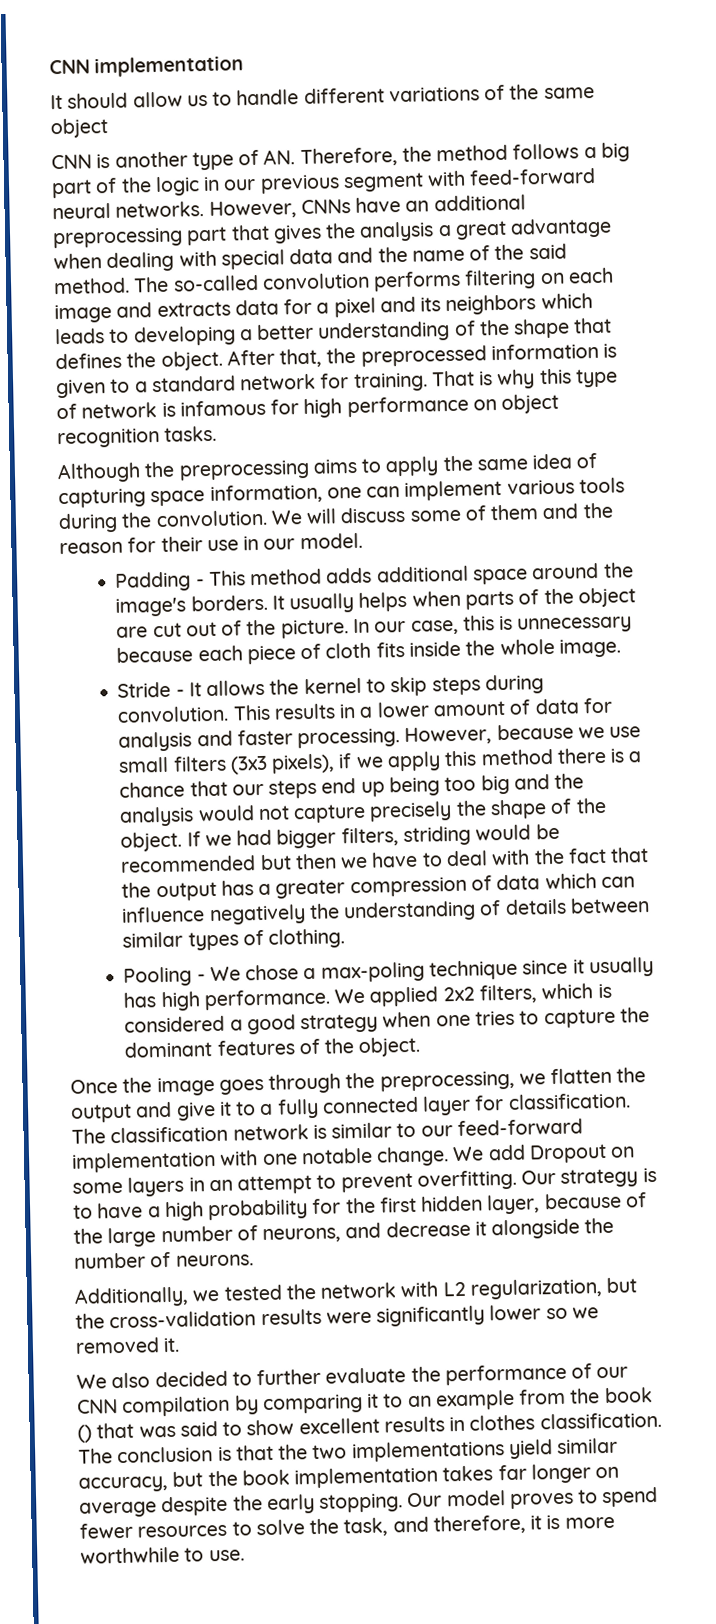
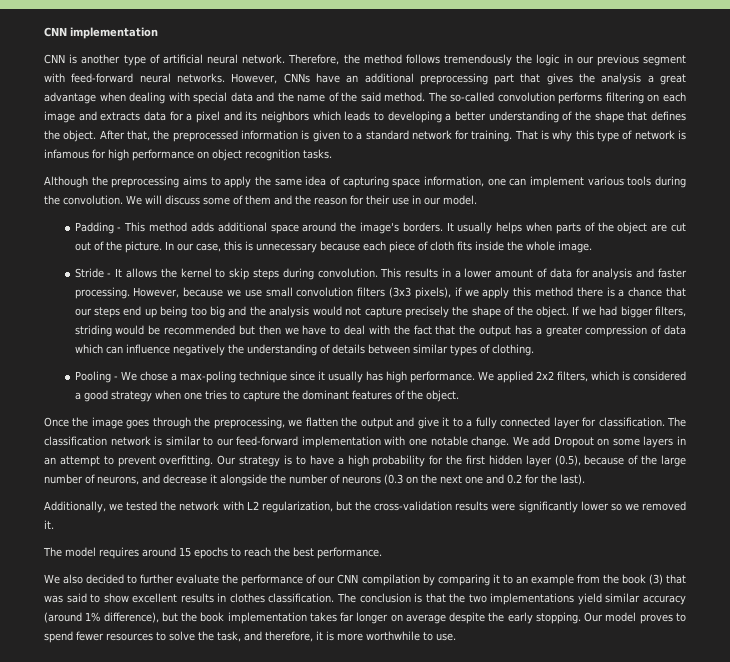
- It should allow us to handle different variations of the same object
- CNN is another type of AN. Therefore, the method follows a big part of the logic in our previous segment with feed-forward neural networks.
+ CNN is another type of artificial neural network. Therefore, the method follows tremendously the logic in our previous segment with feed-forward neural networks.
- However, because we use small filters (3x3 pixels), if we apply this method there is a chance that our steps end up being too big and the analysis would not capture precisely the shape of the object.
+ However, because we use small convolution filters (3x3 pixels), if we apply this method there is a chance that our steps end up being too big and the analysis would not capture precisely the shape of the object.
- Our strategy is to have a high probability for the first hidden layer, because of the large number of neurons, and decrease it alongside the number of neurons.
+ Our strategy is to have a high probability for the first hidden layer (0.5), because of the large number of neurons, and decrease it alongside the number of neurons (0.3 on the next one and 0.2 for the last).
+ The model requires around 15 epochs to reach the best performance.
- We also decided to further evaluate the performance of our CNN compilation by comparing it to an example from the book () that was said to show excellent results in clothes classification.
+ We also decided to further evaluate the performance of our CNN compilation by comparing it to an example from the book (3) that was said to show excellent results in clothes classification.
- The conclusion is that the two implementations yield similar accuracy, but the book implementation takes far longer on average despite the early stopping.
+ The conclusion is that the two implementations yield similar accuracy (around 1% difference), but the book implementation takes far longer on average despite the early stopping.

